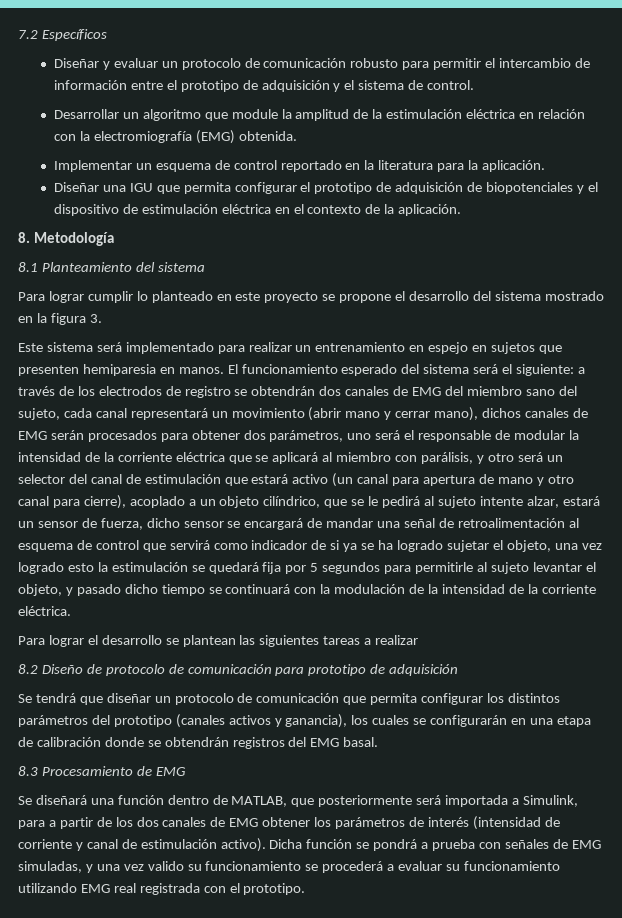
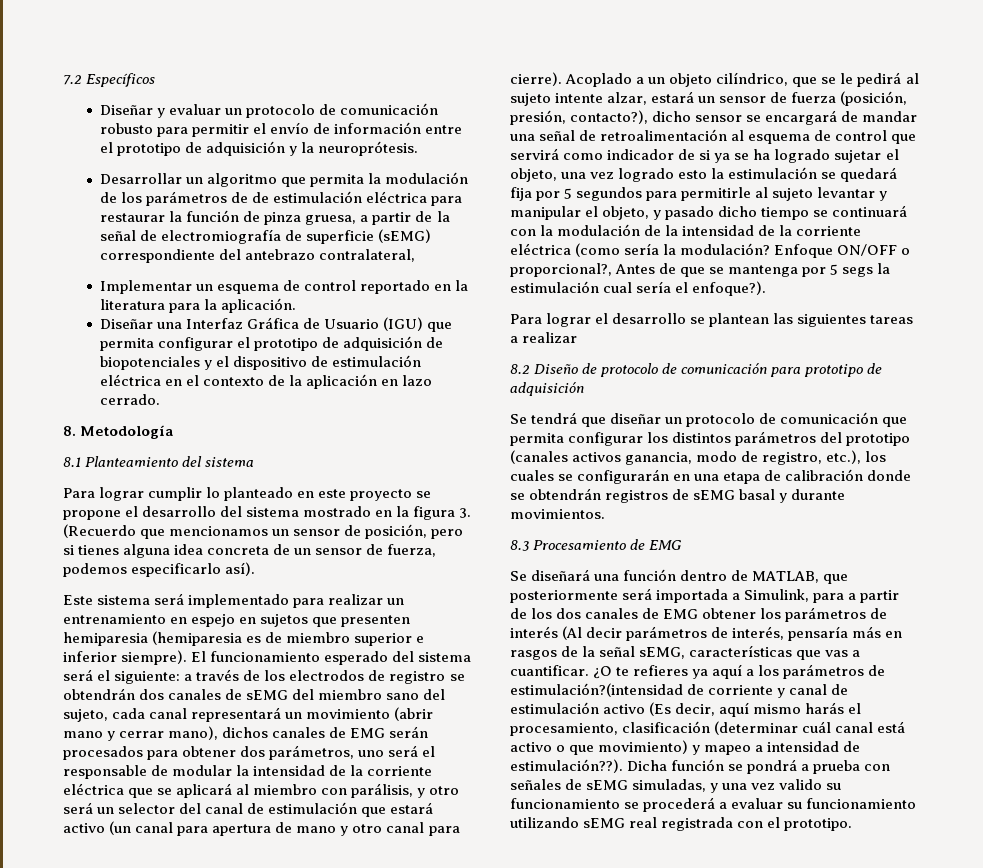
- Diseñar y evaluar un protocolo de comunicación robusto para permitir el intercambio de información entre el prototipo de adquisición y el sistema de control.
+ Diseñar y evaluar un protocolo de comunicación robusto para permitir el envío de información entre el prototipo de adquisición y la neuroprótesis.
- Desarrollar un algoritmo que module la amplitud de la estimulación eléctrica en relación con la electromiografía (EMG) obtenida.
+ Desarrollar un algoritmo que permita la modulación de los parámetros de de estimulación eléctrica para restaurar la función de pinza gruesa, a partir de la señal de electromiografía de superficie (sEMG) correspondiente del antebrazo contralateral,
- Diseñar una IGU que permita configurar el prototipo de adquisición de biopotenciales y el dispositivo de estimulación eléctrica en el contexto de la aplicación.
+ Diseñar una Interfaz Gráfica de Usuario (IGU) que permita configurar el prototipo de adquisición de biopotenciales y el dispositivo de estimulación eléctrica en el contexto de la aplicación en lazo cerrado.
- Para lograr cumplir lo planteado en este proyecto se propone el desarrollo del sistema mostrado en la figura 3.
+ Para lograr cumplir lo planteado en este proyecto se propone el desarrollo del sistema mostrado en la figura 3. (Recuerdo que mencionamos un sensor de posición, pero si tienes alguna idea concreta de un sensor de fuerza, podemos especificarlo así).
- Este sistema será implementado para realizar un entrenamiento en espejo en sujetos que presenten hemiparesia en manos.
+ Este sistema será implementado para realizar un entrenamiento en espejo en sujetos que presenten hemiparesia (hemiparesia es de miembro superior e inferior siempre).
- a través de los electrodos de registro se obtendrán dos canales de EMG del miembro sano del sujeto, cada canal representará un movimiento (abrir mano y cerrar mano), dichos canales de EMG serán procesados para obtener dos parámetros, uno será el responsable de modular la intensidad de la corriente eléctrica que se aplicará al miembro con parálisis, y otro será un selector del canal de estimulación que estará activo (un canal para apertura de mano y otro canal para cierre), acoplado a un objeto cilíndrico, que se le pedirá al sujeto intente alzar, estará un sensor de fuerza, dicho sensor se encargará de mandar una señal de retroalimentación al esquema de control que servirá como indicador de si ya se ha logrado sujetar el objeto, una vez logrado esto la estimulación se quedará fija por 5 segundos para permitirle al sujeto levantar el objeto, y pasado dicho tiempo se continuará con la modulación de la intensidad de la corriente eléctrica.
+ a través de los electrodos de registro se obtendrán dos canales de sEMG del miembro sano del sujeto, cada canal representará un movimiento (abrir mano y cerrar mano), dichos canales de EMG serán procesados para obtener dos parámetros, uno será el responsable de modular la intensidad de la corriente eléctrica que se aplicará al miembro con parálisis, y otro será un selector del canal de estimulación que estará activo (un canal para apertura de mano y otro canal para cierre). Acoplado a un objeto cilíndrico, que se le pedirá al sujeto intente alzar, estará un sensor de fuerza (posición, presión, contacto?), dicho sensor se encargará de mandar una señal de retroalimentación al esquema de control que servirá como indicador de si ya se ha logrado sujetar el objeto, una vez logrado esto la estimulación se quedará fija por 5 segundos para permitirle al sujeto levantar y manipular el objeto, y pasado dicho tiempo se continuará con la modulación de la intensidad de la corriente eléctrica (como sería la modulación? Enfoque ON/OFF o proporcional?, Antes de que se mantenga por 5 segs la estimulación cual sería el enfoque?).
- Se tendrá que diseñar un protocolo de comunicación que permita configurar los distintos parámetros del prototipo (canales activos y ganancia), los cuales se configurarán en una etapa de calibración donde se obtendrán registros del EMG basal.
+ Se tendrá que diseñar un protocolo de comunicación que permita configurar los distintos parámetros del prototipo (canales activos ganancia, modo de registro, etc.), los cuales se configurarán en una etapa de calibración donde se obtendrán registros de sEMG basal y durante movimientos.
- Se diseñará una función dentro de MATLAB, que posteriormente será importada a Simulink, para a partir de los dos canales de EMG obtener los parámetros de interés (intensidad de corriente y canal de estimulación activo).
+ Se diseñará una función dentro de MATLAB, que posteriormente será importada a Simulink, para a partir de los dos canales de EMG obtener los parámetros de interés (Al decir parámetros de interés, pensaría más en rasgos de la señal sEMG, características que vas a cuantificar. ¿O te refieres ya aquí a los parámetros de estimulación?(intensidad de corriente y canal de estimulación activo (Es decir, aquí mismo harás el procesamiento, clasificación (determinar cuál canal está activo o que movimiento) y mapeo a intensidad de estimulación??).
- Dicha función se pondrá a prueba con señales de EMG simuladas, y una vez valido su funcionamiento se procederá a evaluar su funcionamiento utilizando EMG real registrada con el prototipo.
+ Dicha función se pondrá a prueba con señales de sEMG simuladas, y una vez valido su funcionamiento se procederá a evaluar su funcionamiento utilizando sEMG real registrada con el prototipo.

